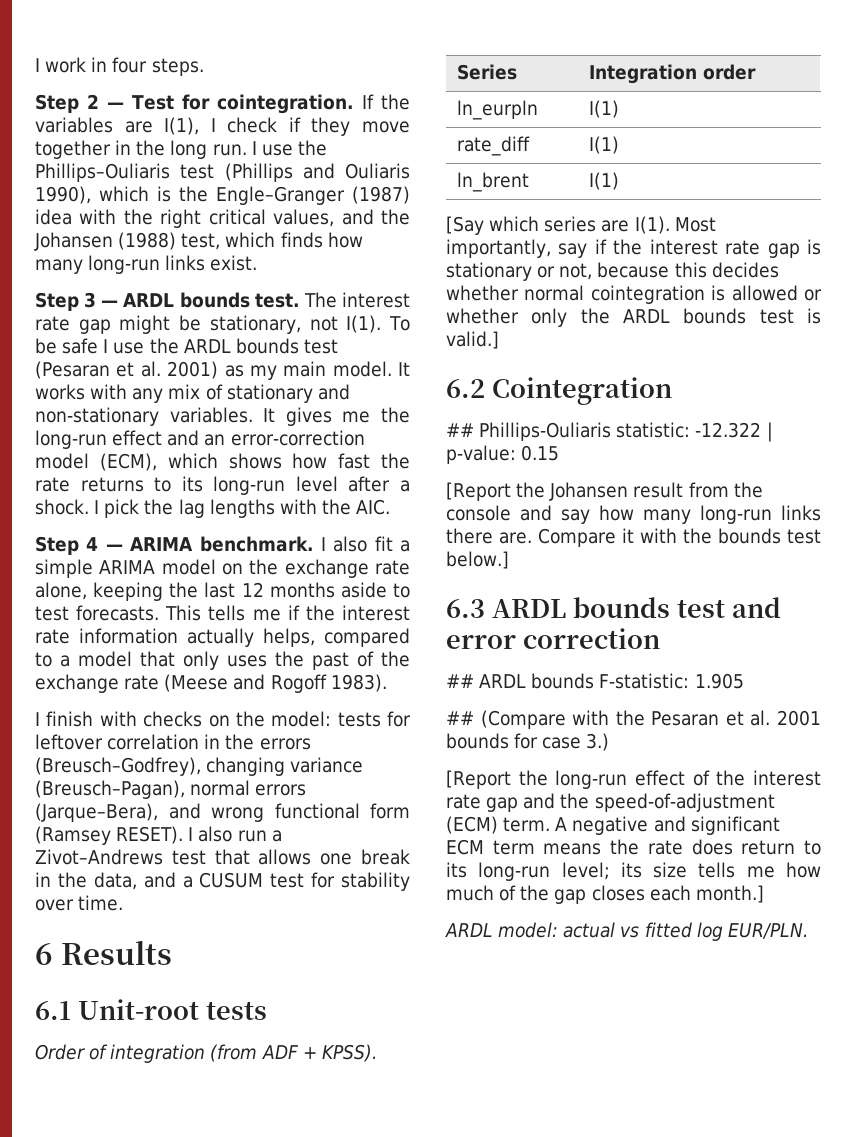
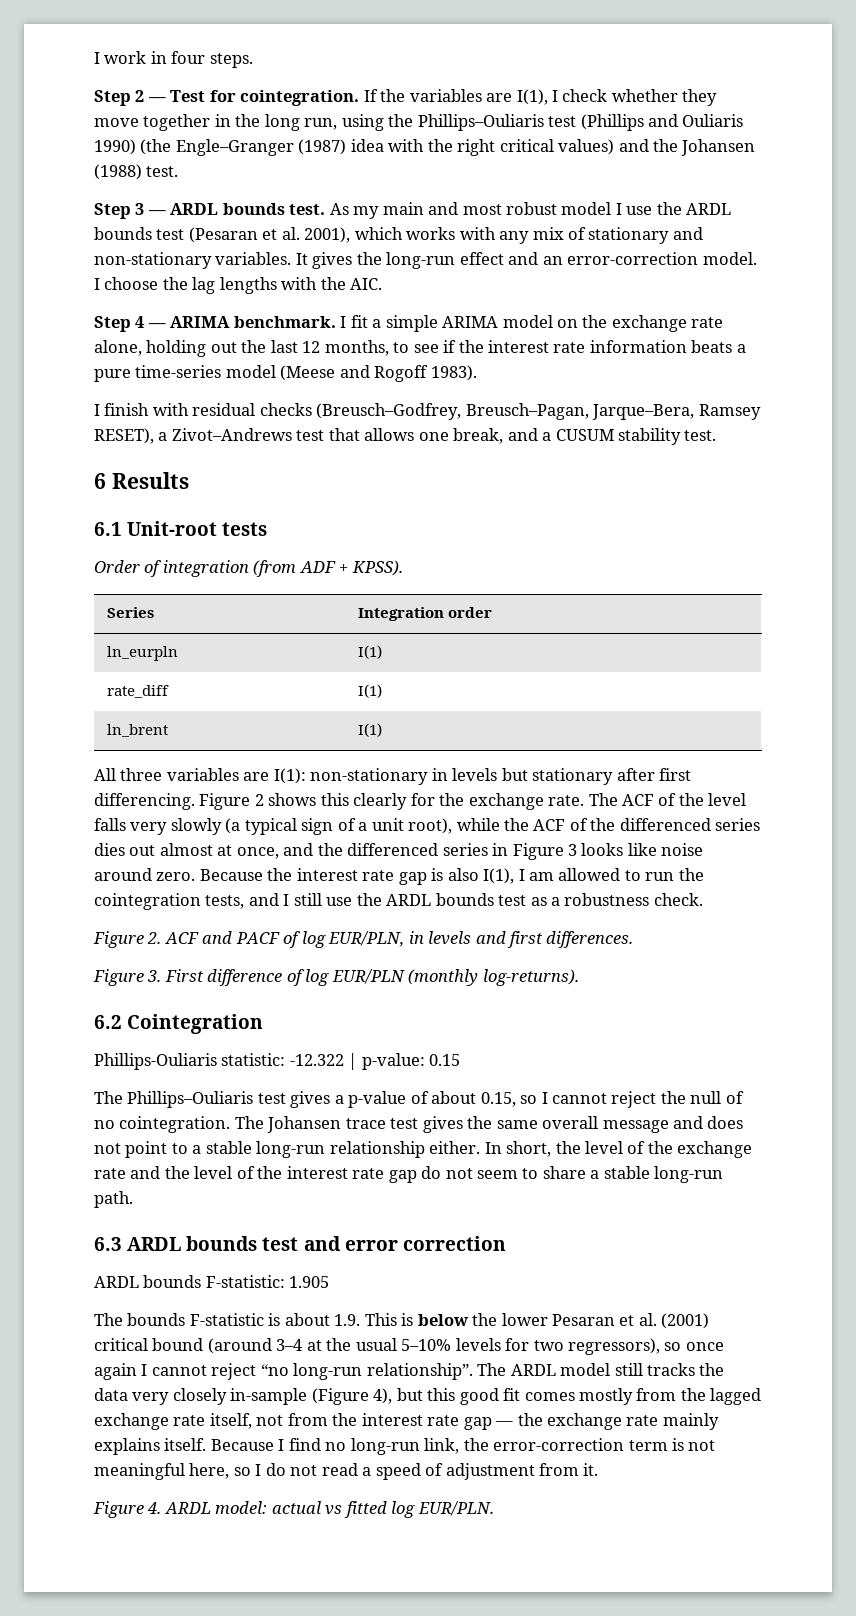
- If the variables are I(1), I check if they move together in the long run. I use the Phillips–Ouliaris test (Phillips and Ouliaris 1990), which is the Engle–Granger (1987) idea with the right critical values, and the Johansen (1988) test, which finds how many long-run links exist.
+ If the variables are I(1), I check whether they move together in the long run, using the Phillips–Ouliaris test (Phillips and Ouliaris 1990) (the Engle–Granger (1987) idea with the right critical values) and the Johansen (1988) test.
- The interest rate gap might be stationary, not I(1). To be safe I use the ARDL bounds test (Pesaran et al. 2001) as my main model. It works with any mix of stationary and non-stationary variables.
+ As my main and most robust model I use the ARDL bounds test (Pesaran et al. 2001), which works with any mix of stationary and non-stationary variables.
- It gives me the long-run effect and an error-correction model (ECM), which shows how fast the rate returns to its long-run level after a shock. I pick the lag lengths with the AIC.
+ It gives the long-run effect and an error-correction model. I choose the lag lengths with the AIC.
- I also fit a simple ARIMA model on the exchange rate alone, keeping the last 12 months aside to test forecasts. This tells me if the interest rate information actually helps, compared to a model that only uses the past of the exchange rate (Meese and Rogoff 1983).
+ I fit a simple ARIMA model on the exchange rate alone, holding out the last 12 months, to see if the interest rate information beats a pure time-series model (Meese and Rogoff 1983).
- I finish with checks on the model: tests for leftover correlation in the errors (Breusch–Godfrey), changing variance (Breusch–Pagan), normal errors (Jarque–Bera), and wrong functional form (Ramsey RESET). I also run a Zivot–Andrews test that allows one break in the data, and a CUSUM test for stability over time.
+ I finish with residual checks (Breusch–Godfrey, Breusch–Pagan, Jarque–Bera, Ramsey RESET), a Zivot–Andrews test that allows one break, and a CUSUM stability test.
- [Say which series are I(1). Most importantly, say if the interest rate gap is stationary or not, because this decides whether normal cointegration is allowed or whether only the ARDL bounds test is valid.]
+ All three variables are I(1): non-stationary in levels but stationary after first differencing. Figure 2 shows this clearly for the exchange rate. The ACF of the level falls very slowly (a typical sign of a unit root), while the ACF of the differenced series dies out almost at once, and the differenced series in Figure 3 looks like noise around zero. Because the interest rate gap is also I(1), I am allowed to run the cointegration tests, and I still use the ARDL bounds test as a robustness check.
+ Figure 2. ACF and PACF of log EUR/PLN, in levels and first differences.
+ Figure 3. First difference of log EUR/PLN (monthly log-returns).
- ## Phillips-Ouliaris statistic: -12.322 | p-value: 0.15
+ Phillips-Ouliaris statistic: -12.322 | p-value: 0.15
- [Report the Johansen result from the console and say how many long-run links there are. Compare it with the bounds test below.]
+ The Phillips–Ouliaris test gives a p-value of about 0.15, so I cannot reject the null of no cointegration. The Johansen trace test gives the same overall message and does not point to a stable long-run relationship either. In short, the level of the exchange rate and the level of the interest rate gap do not seem to share a stable long-run path.
- ## ARDL bounds F-statistic: 1.905
+ ARDL bounds F-statistic: 1.905
- ## (Compare with the Pesaran et al. 2001 bounds for case 3.)
- [Report the long-run effect of the interest rate gap and the speed-of-adjustment (ECM) term. A negative and significant ECM term means the rate does return to its long-run level; its size tells me how much of the gap closes each month.]
- ARDL model: actual vs fitted log EUR/PLN.
+ The bounds F-statistic is about 1.9. This is below the lower Pesaran et al. (2001) critical bound (around 3–4 at the usual 5–10% levels for two regressors), so once again I cannot reject “no long-run relationship”. The ARDL model still tracks the data very closely in-sample (Figure 4), but this good fit comes mostly from the lagged exchange rate itself, not from the interest rate gap — the exchange rate mainly explains itself. Because I find no long-run link, the error-correction term is not meaningful here, so I do not read a speed of adjustment from it.
+ Figure 4. ARDL model: actual vs fitted log EUR/PLN.

